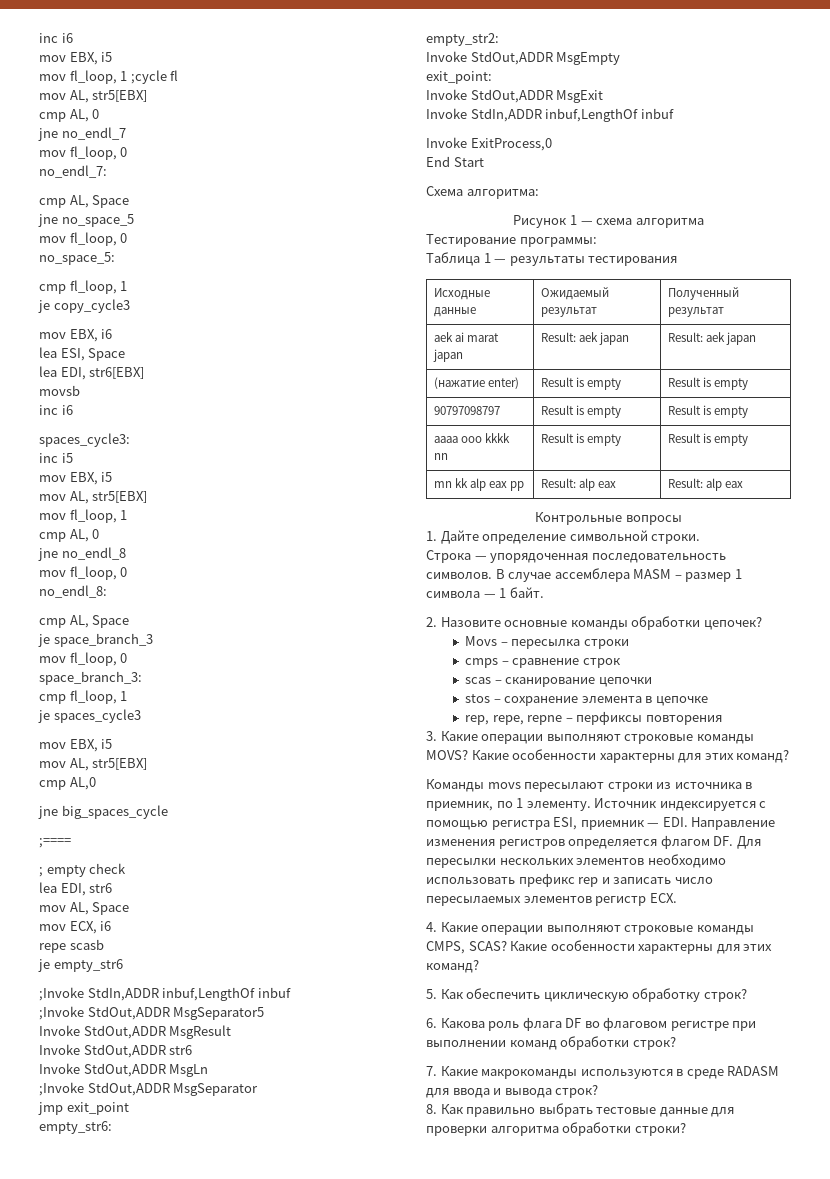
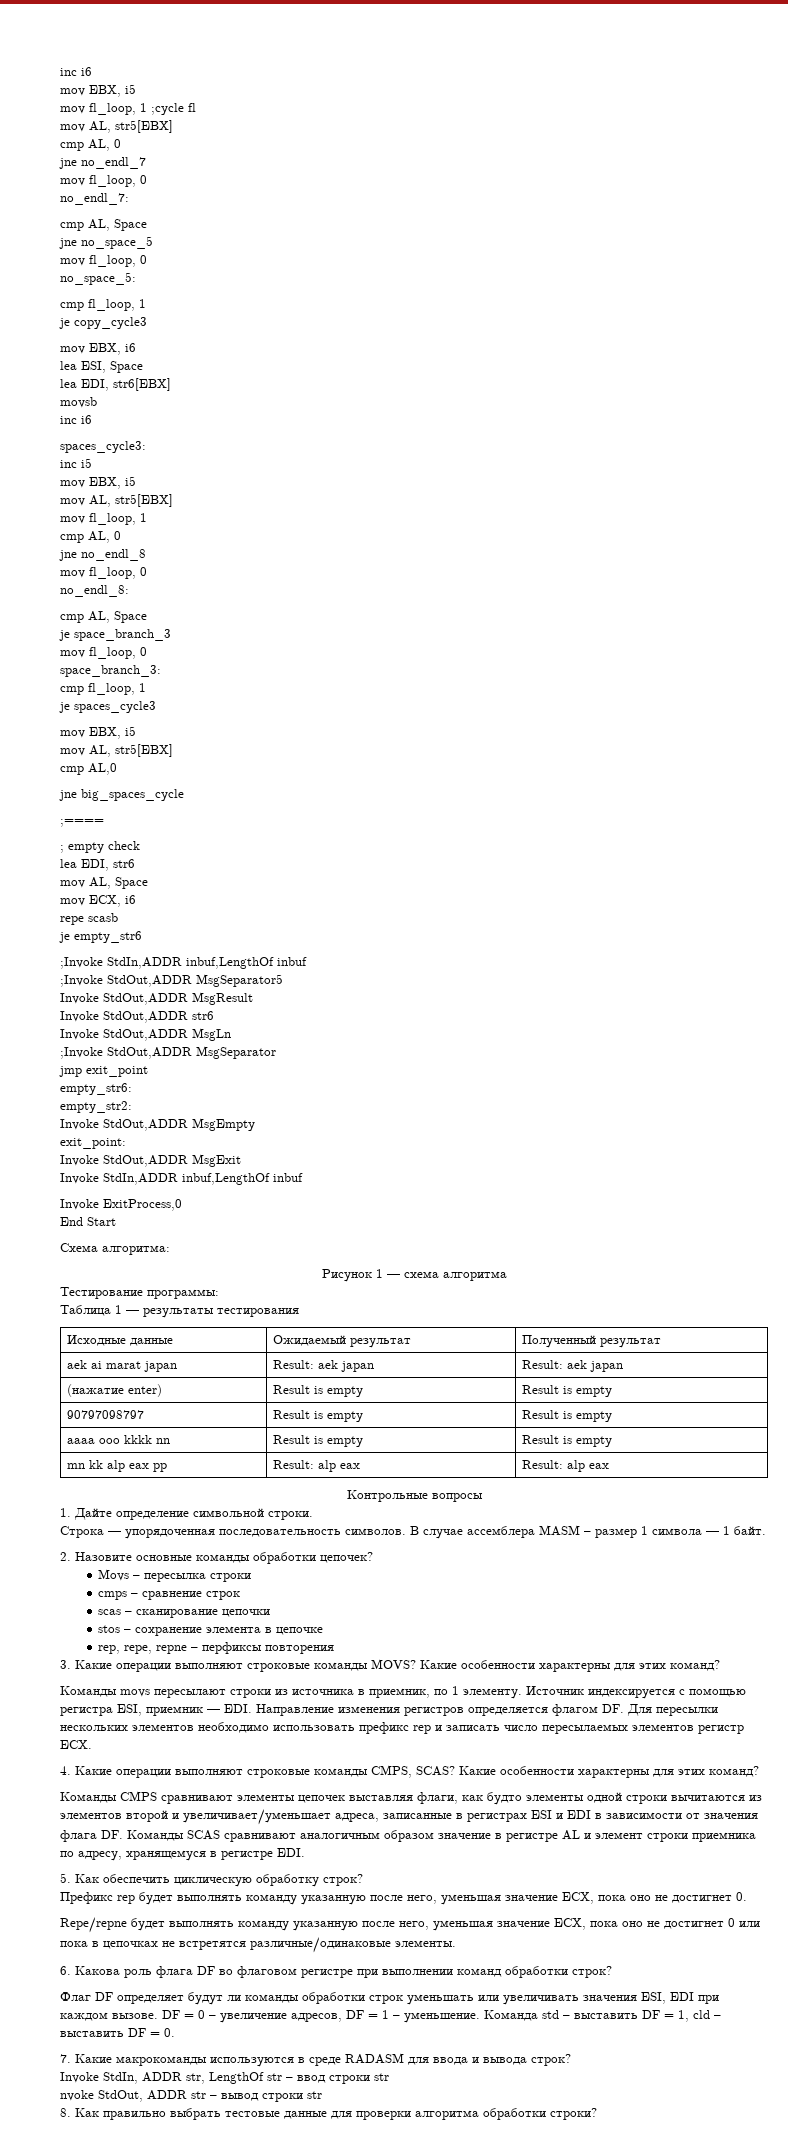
+ Команды CMPS сравнивают элементы цепочек выставляя флаги, как будто элементы одной строки вычитаются из элементов второй и увеличивает/уменьшает адреса, записанные в регистрах ESI и EDI в зависимости от значения флага DF. Команды SCAS сравнивают аналогичным образом значение в регистре AL и элемент строки приемника по адресу, хранящемуся в регистре EDI.
+ Префикс rep будет выполнять команду указанную после него, уменьшая значение ECX, пока оно не достигнет 0.
+ Repe/repne будет выполнять команду указанную после него, уменьшая значение ECX, пока оно не достигнет 0 или пока в цепочках не встретятся различные/одинаковые элементы.
+ Флаг DF определяет будут ли команды обработки строк уменьшать или увеличивать значения ESI, EDI при каждом вызове. DF = 0 – увеличение адресов, DF = 1 – уменьшение. Команда std – выставить DF = 1, cld – выставить DF = 0.
+ Invoke StdIn, ADDR str, LengthOf str – ввод строки str
+ nvoke StdOut, ADDR str – вывод строки str

